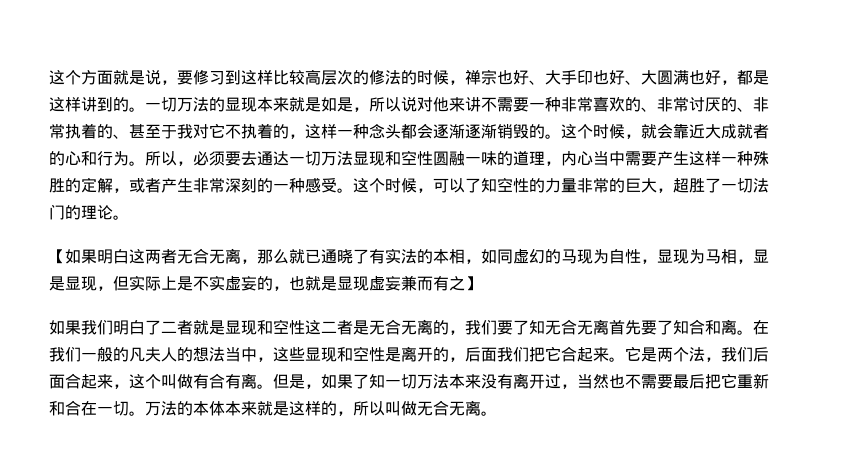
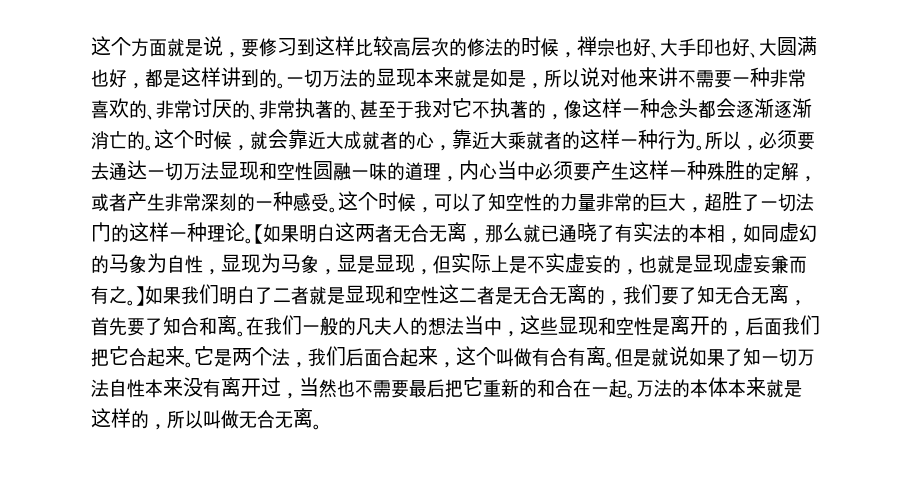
- 一切万法的显现本来就是如是，所以说对他来讲不需要一种非常喜欢的、非常讨厌的、非常执着的、甚至于我对它不执着的，这样一种念头都会逐渐逐渐销毁的。
+ 一切万法的显现本来就是如是，所以说对他来讲不需要一种非常喜欢的、非常讨厌的、非常执著的、甚至于我对它不执著的，像这样一种念头都会逐渐逐渐消亡的。
- 这个时候，就会靠近大成就者的心和行为。
+ 这个时候，就会靠近大成就者的心，靠近大乘就者的这样一种行为。
- 所以，必须要去通达一切万法显现和空性圆融一味的道理，内心当中需要产生这样一种殊胜的定解，或者产生非常深刻的一种感受。
+ 所以，必须要去通达一切万法显现和空性圆融一味的道理，内心当中必须要产生这样一种殊胜的定解，或者产生非常深刻的一种感受。
- 这个时候，可以了知空性的力量非常的巨大，超胜了一切法门的理论。
- 【如果明白这两者无合无离，那么就已通晓了有实法的本相，如同虚幻的马现为自性，显现为马相，显是显现，但实际上是不实虚妄的，也就是显现虚妄兼而有之】
- 如果我们明白了二者就是显现和空性这二者是无合无离的，我们要了知无合无离首先要了知合和离。
+ 这个时候，可以了知空性的力量非常的巨大，超胜了一切法门的这样一种理论。【如果明白这两者无合无离，那么就已通晓了有实法的本相，如同虚幻的马象为自性，显现为马象，显是显现，但实际上是不实虚妄的，也就是显现虚妄兼而有之。】如果我们明白了二者就是显现和空性这二者是无合无离的，我们要了知无合无离，首先要了知合和离。
- 但是，如果了知一切万法本来没有离开过，当然也不需要最后把它重新和合在一切。
+ 但是就说如果了知一切万法自性本来没有离开过，当然也不需要最后把它重新的和合在一起。

